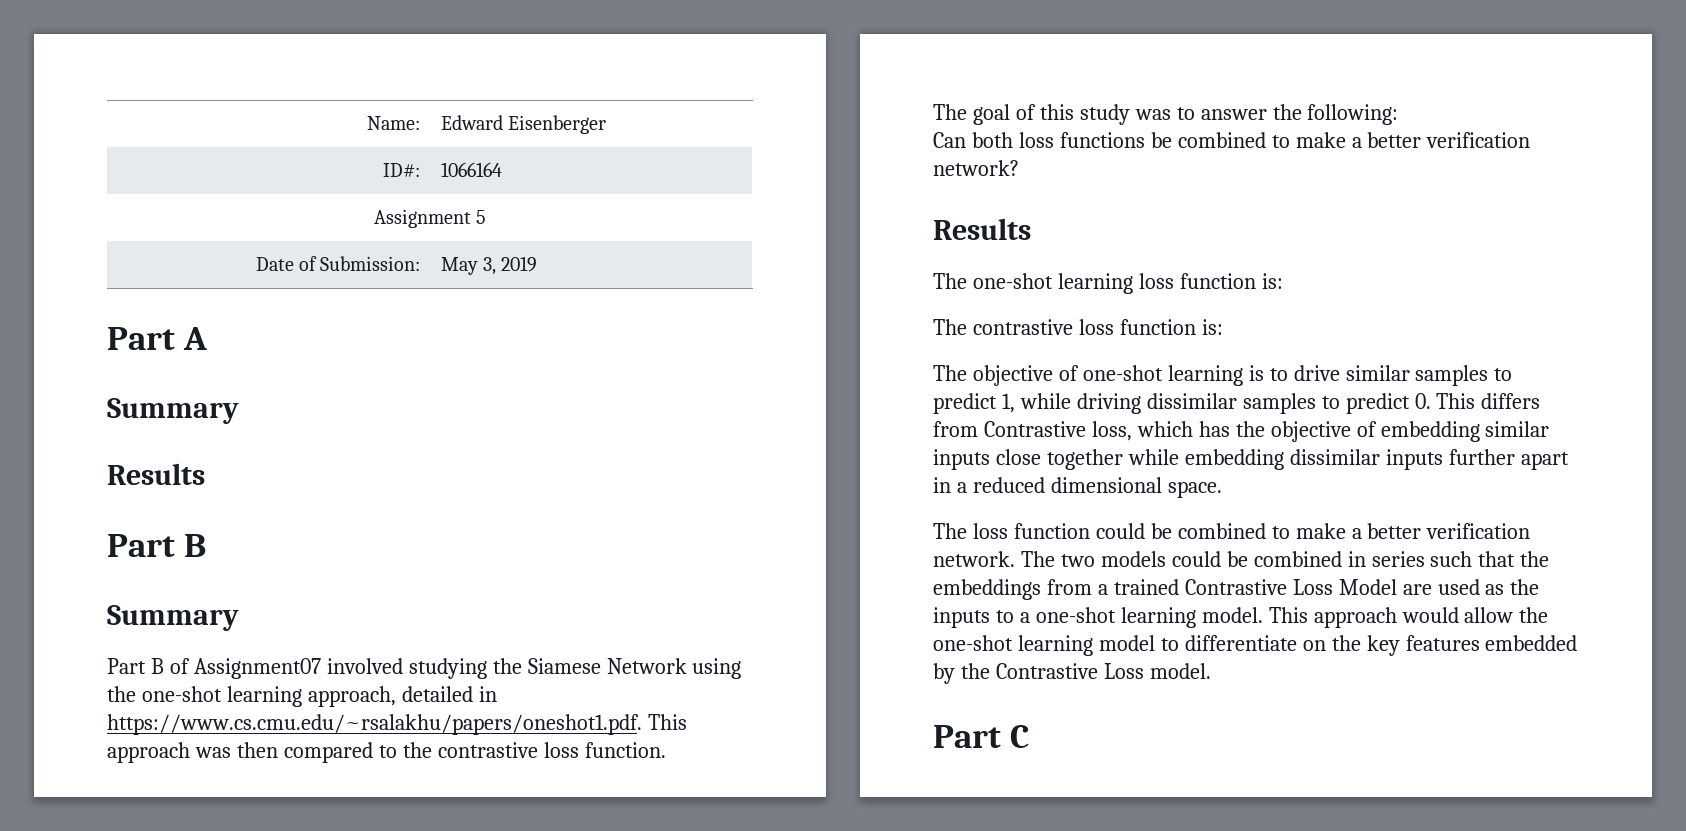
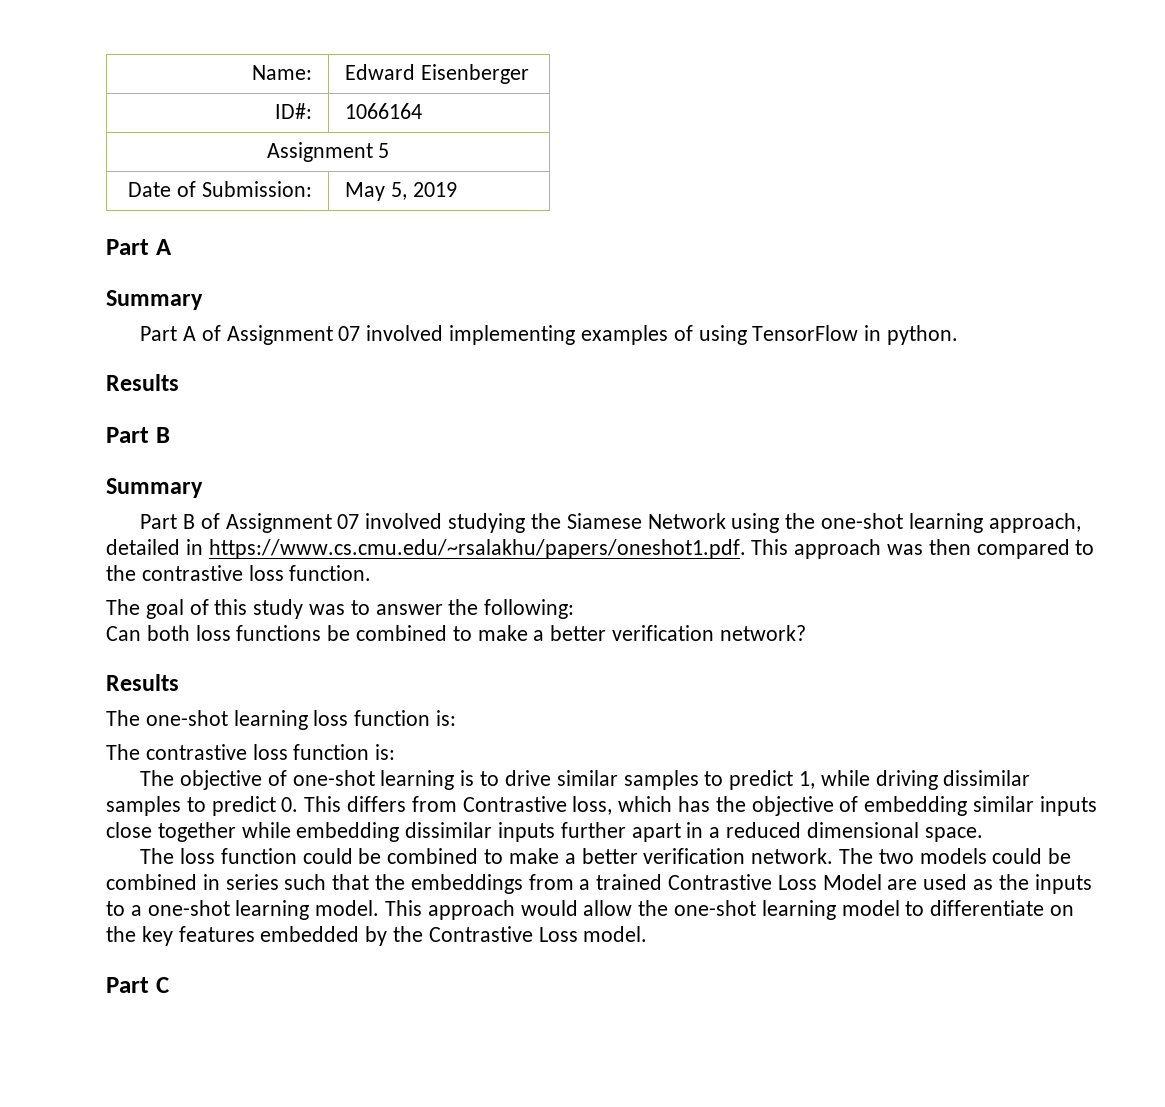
- Date of Submission: | May 3, 2019
+ Date of Submission: | May 5, 2019
+ Part A of Assignment 07 involved implementing examples of using TensorFlow in python.
- Part B of Assignment07 involved studying the Siamese Network using the one-shot learning approach, detailed in https://www.cs.cmu.edu/~rsalakhu/papers/oneshot1.pdf. This approach was then compared to the contrastive loss function.
+ Part B of Assignment 07 involved studying the Siamese Network using the one-shot learning approach, detailed in https://www.cs.cmu.edu/~rsalakhu/papers/oneshot1.pdf. This approach was then compared to the contrastive loss function.

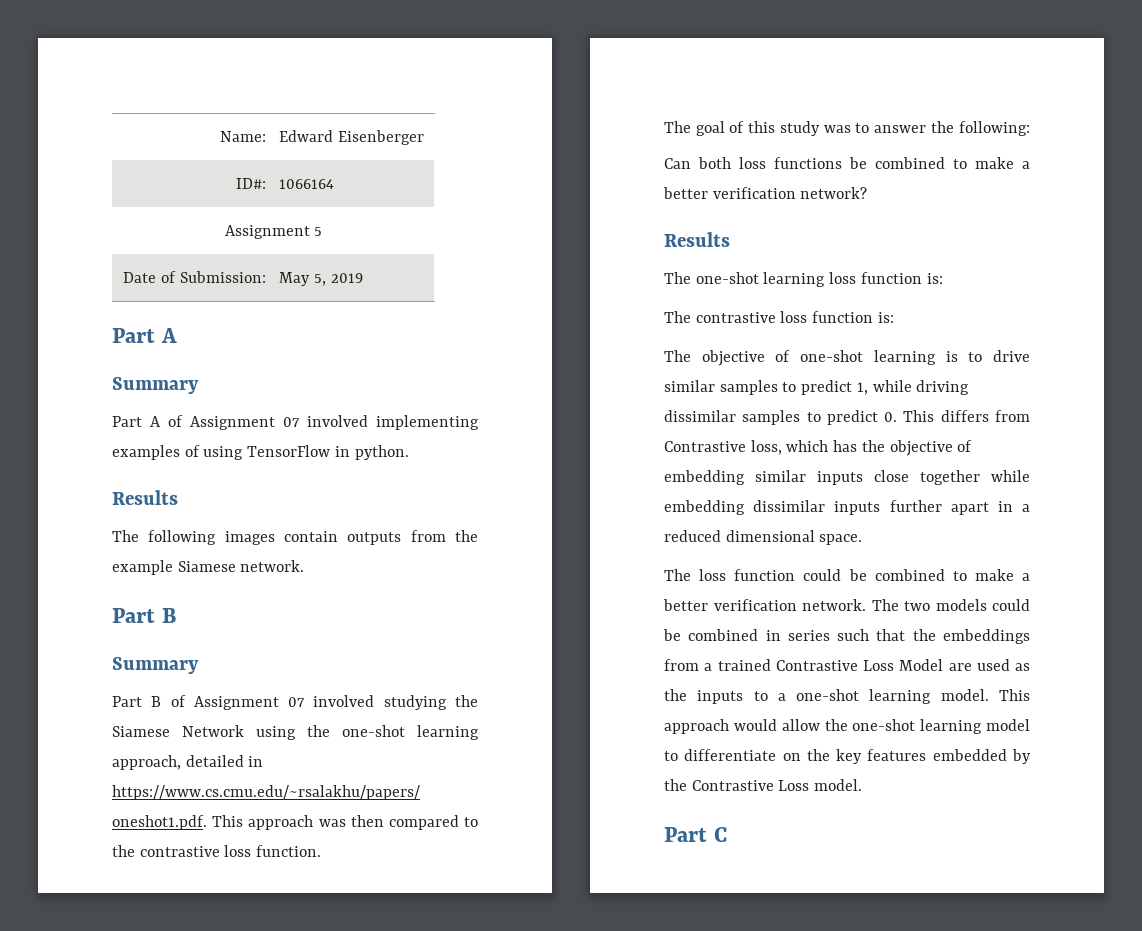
+ The following images contain outputs from the example Siamese network.

